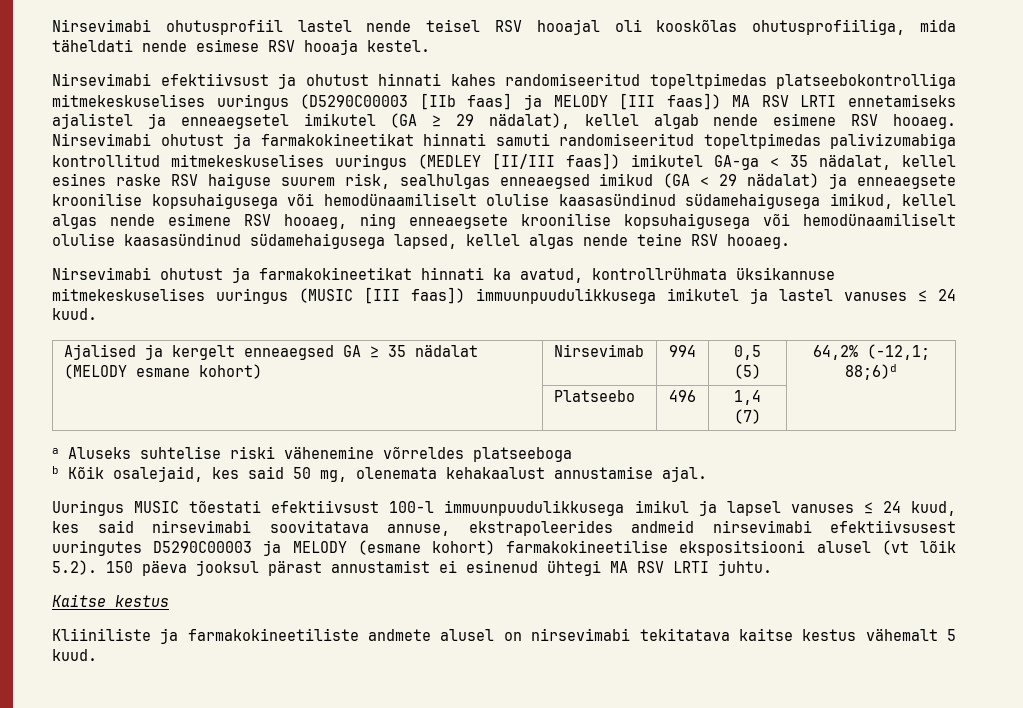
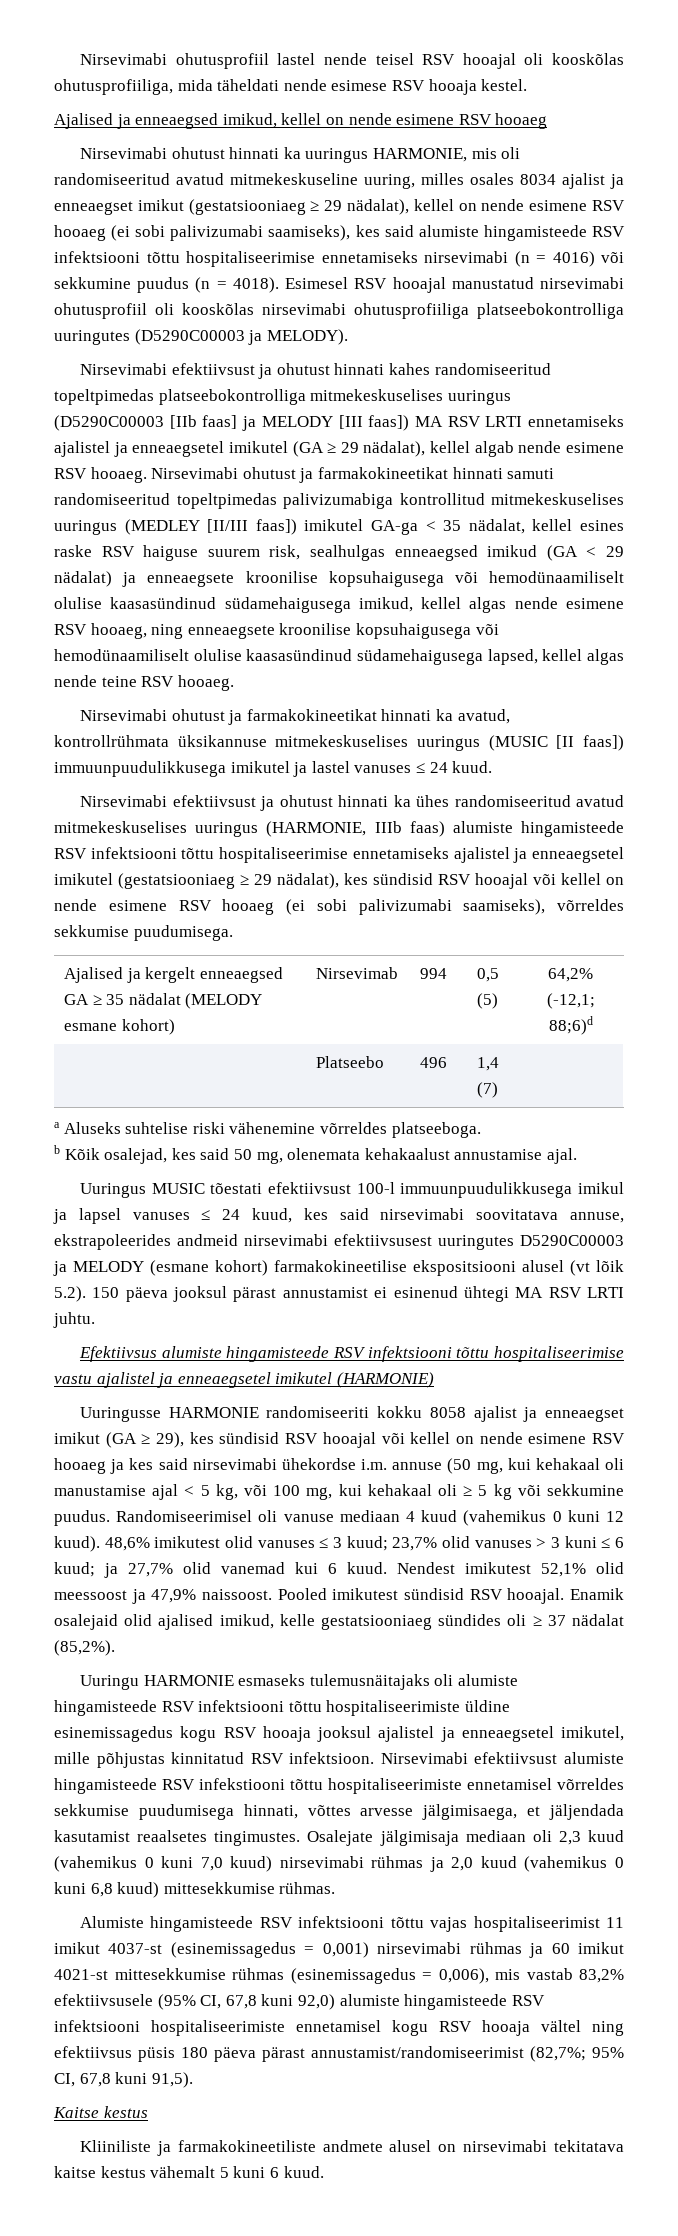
+ Ajalised ja enneaegsed imikud, kellel on nende esimene RSV hooaeg
+ Nirsevimabi ohutust hinnati ka uuringus HARMONIE, mis oli randomiseeritud avatud mitmekeskuseline uuring, milles osales 8034 ajalist ja enneaegset imikut (gestatsiooniaeg ≥ 29 nädalat), kellel on nende esimene RSV hooaeg (ei sobi palivizumabi saamiseks), kes said alumiste hingamisteede RSV infektsiooni tõttu hospitaliseerimise ennetamiseks nirsevimabi (n = 4016) või sekkumine puudus (n = 4018). Esimesel RSV hooajal manustatud nirsevimabi ohutusprofiil oli kooskõlas nirsevimabi ohutusprofiiliga platseebokontrolliga uuringutes (D5290C00003 ja MELODY).
- Nirsevimabi ohutust ja farmakokineetikat hinnati ka avatud, kontrollrühmata üksikannuse mitmekeskuselises uuringus (MUSIC [III faas]) immuunpuudulikkusega imikutel ja lastel vanuses ≤ 24 kuud.
+ Nirsevimabi ohutust ja farmakokineetikat hinnati ka avatud, kontrollrühmata üksikannuse mitmekeskuselises uuringus (MUSIC [II faas]) immuunpuudulikkusega imikutel ja lastel vanuses ≤ 24 kuud.
+ Nirsevimabi efektiivsust ja ohutust hinnati ka ühes randomiseeritud avatud mitmekeskuselises uuringus (HARMONIE, IIIb faas) alumiste hingamisteede RSV infektsiooni tõttu hospitaliseerimise ennetamiseks ajalistel ja enneaegsetel imikutel (gestatsiooniaeg ≥ 29 nädalat), kes sündisid RSV hooajal või kellel on nende esimene RSV hooaeg (ei sobi palivizumabi saamiseks), võrreldes sekkumise puudumisega.
- a Aluseks suhtelise riski vähenemine võrreldes platseeboga
+ a Aluseks suhtelise riski vähenemine võrreldes platseeboga.
- b Kõik osalejaid, kes said 50 mg, olenemata kehakaalust annustamise ajal.
+ b Kõik osalejad, kes said 50 mg, olenemata kehakaalust annustamise ajal.
+ Efektiivsus alumiste hingamisteede RSV infektsiooni tõttu hospitaliseerimise vastu ajalistel ja enneaegsetel imikutel (HARMONIE)
+ Uuringusse HARMONIE randomiseeriti kokku 8058 ajalist ja enneaegset imikut (GA ≥ 29), kes sündisid RSV hooajal või kellel on nende esimene RSV hooaeg ja kes said nirsevimabi ühekordse i.m. annuse (50 mg, kui kehakaal oli manustamise ajal < 5 kg, või 100 mg, kui kehakaal oli ≥ 5 kg või sekkumine puudus. Randomiseerimisel oli vanuse mediaan 4 kuud (vahemikus 0 kuni 12 kuud). 48,6% imikutest olid vanuses ≤ 3 kuud; 23,7% olid vanuses > 3 kuni ≤ 6 kuud; ja 27,7% olid vanemad kui 6 kuud. Nendest imikutest 52,1% olid meessoost ja 47,9% naissoost. Pooled imikutest sündisid RSV hooajal. Enamik osalejaid olid ajalised imikud, kelle gestatsiooniaeg sündides oli ≥ 37 nädalat (85,2%).
+ Uuringu HARMONIE esmaseks tulemusnäitajaks oli alumiste hingamisteede RSV infektsiooni tõttu hospitaliseerimiste üldine esinemissagedus kogu RSV hooaja jooksul ajalistel ja enneaegsetel imikutel, mille põhjustas kinnitatud RSV infektsioon. Nirsevimabi efektiivsust alumiste hingamisteede RSV infekstiooni tõttu hospitaliseerimiste ennetamisel võrreldes sekkumise puudumisega hinnati, võttes arvesse jälgimisaega, et jäljendada kasutamist reaalsetes tingimustes. Osalejate jälgimisaja mediaan oli 2,3 kuud (vahemikus 0 kuni 7,0 kuud) nirsevimabi rühmas ja 2,0 kuud (vahemikus 0 kuni 6,8 kuud) mittesekkumise rühmas.
+ Alumiste hingamisteede RSV infektsiooni tõttu vajas hospitaliseerimist 11 imikut 4037-st (esinemissagedus = 0,001) nirsevimabi rühmas ja 60 imikut 4021-st mittesekkumise rühmas (esinemissagedus = 0,006), mis vastab 83,2% efektiivsusele (95% CI, 67,8 kuni 92,0) alumiste hingamisteede RSV infektsiooni hospitaliseerimiste ennetamisel kogu RSV hooaja vältel ning efektiivsus püsis 180 päeva pärast annustamist/randomiseerimist (82,7%; 95% CI, 67,8 kuni 91,5).
- Kliiniliste ja farmakokineetiliste andmete alusel on nirsevimabi tekitatava kaitse kestus vähemalt 5 kuud.
+ Kliiniliste ja farmakokineetiliste andmete alusel on nirsevimabi tekitatava kaitse kestus vähemalt 5 kuni 6 kuud.

